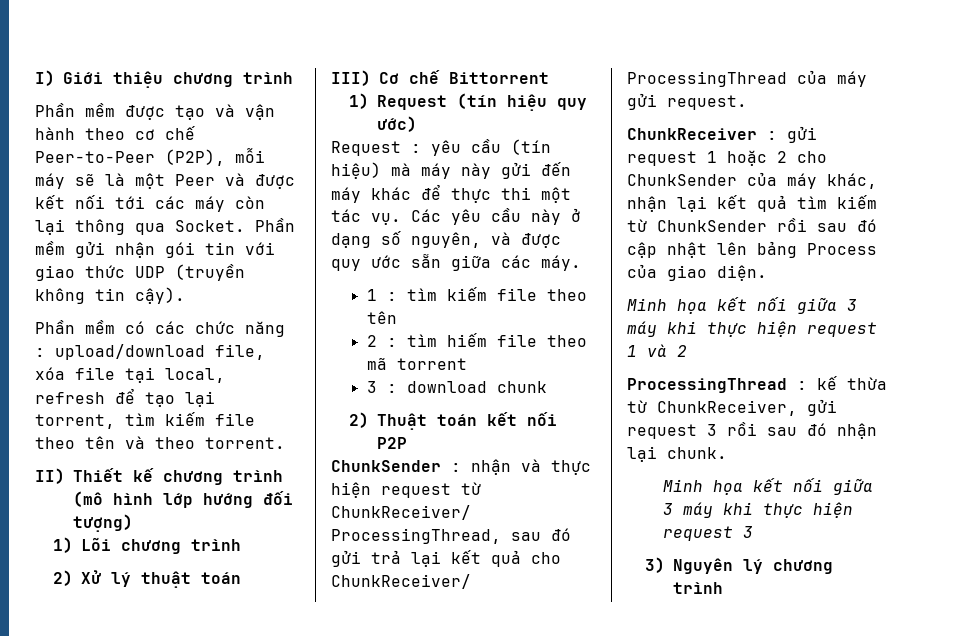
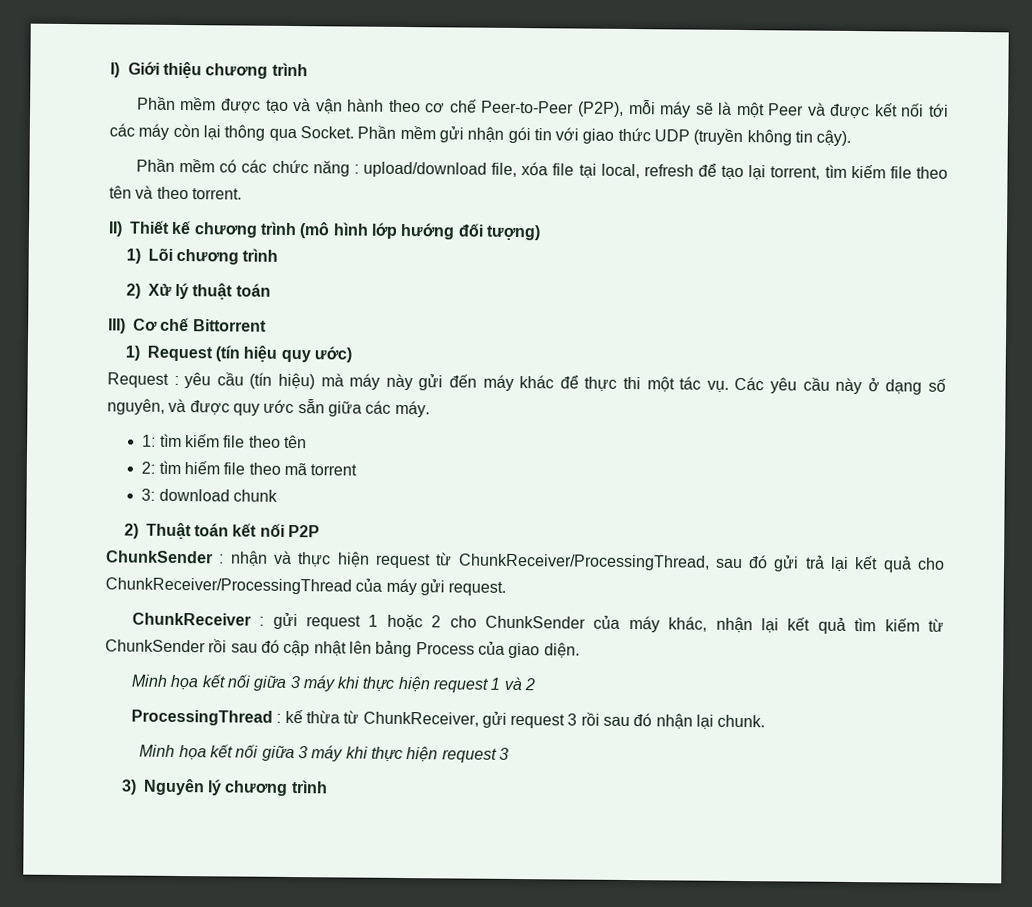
- 1 : tìm kiếm file theo tên
+ 1: tìm kiếm file theo tên
- 2 : tìm hiếm file theo mã torrent
+ 2: tìm hiếm file theo mã torrent
- 3 : download chunk
+ 3: download chunk

